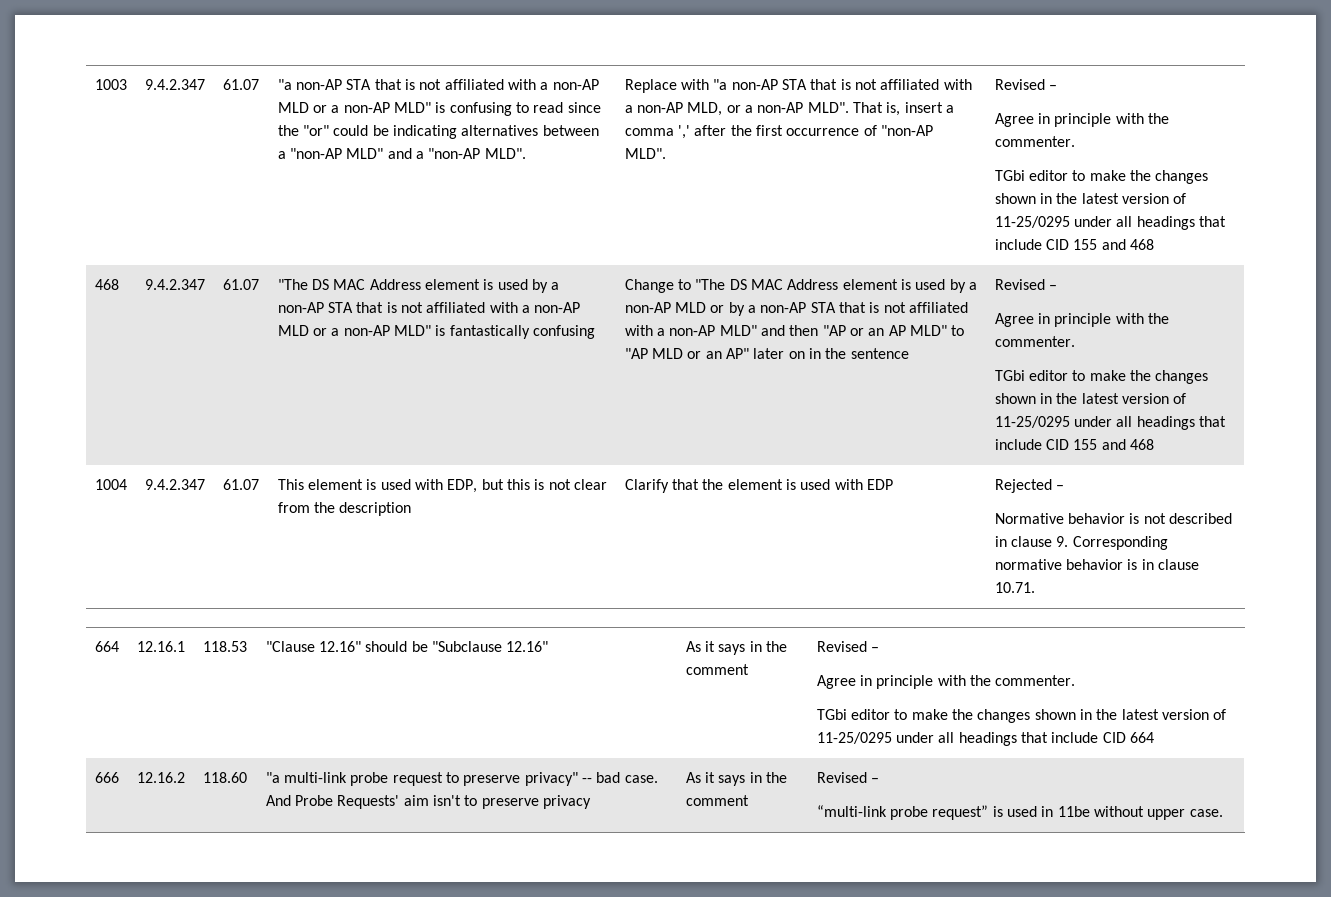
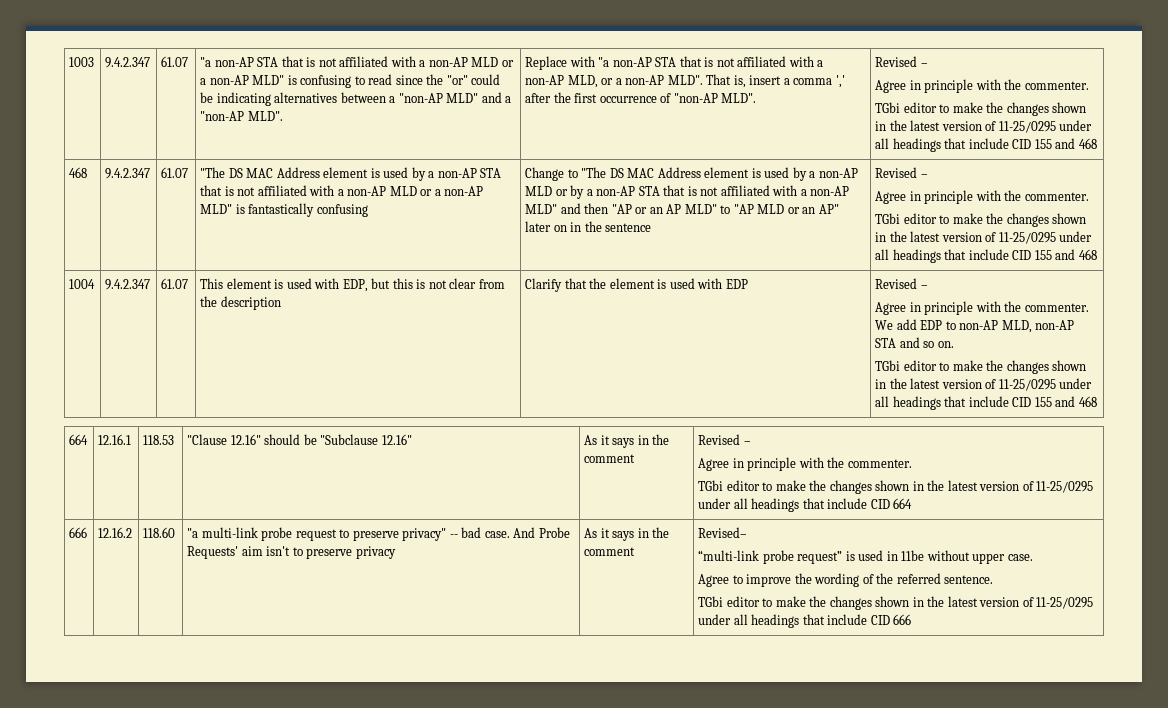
- Clarify that the element is used with EDP | Rejected –
- Normative behavior is not described in clause 9. Corresponding normative behavior is in clause 10.71.
+ Clarify that the element is used with EDP | Revised –
+ Agree in principle with the commenter. We add EDP to non-AP MLD, non-AP STA and so on.
+ TGbi editor to make the changes shown in the latest version of 11-25/0295 under all headings that include CID 155 and 468
- And Probe Requests' aim isn't to preserve privacy | As it says in the comment | Revised –
+ And Probe Requests' aim isn't to preserve privacy | As it says in the comment | Revised–
+ Agree to improve the wording of the referred sentence.
+ TGbi editor to make the changes shown in the latest version of 11-25/0295 under all headings that include CID 666

